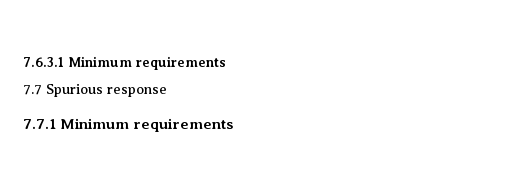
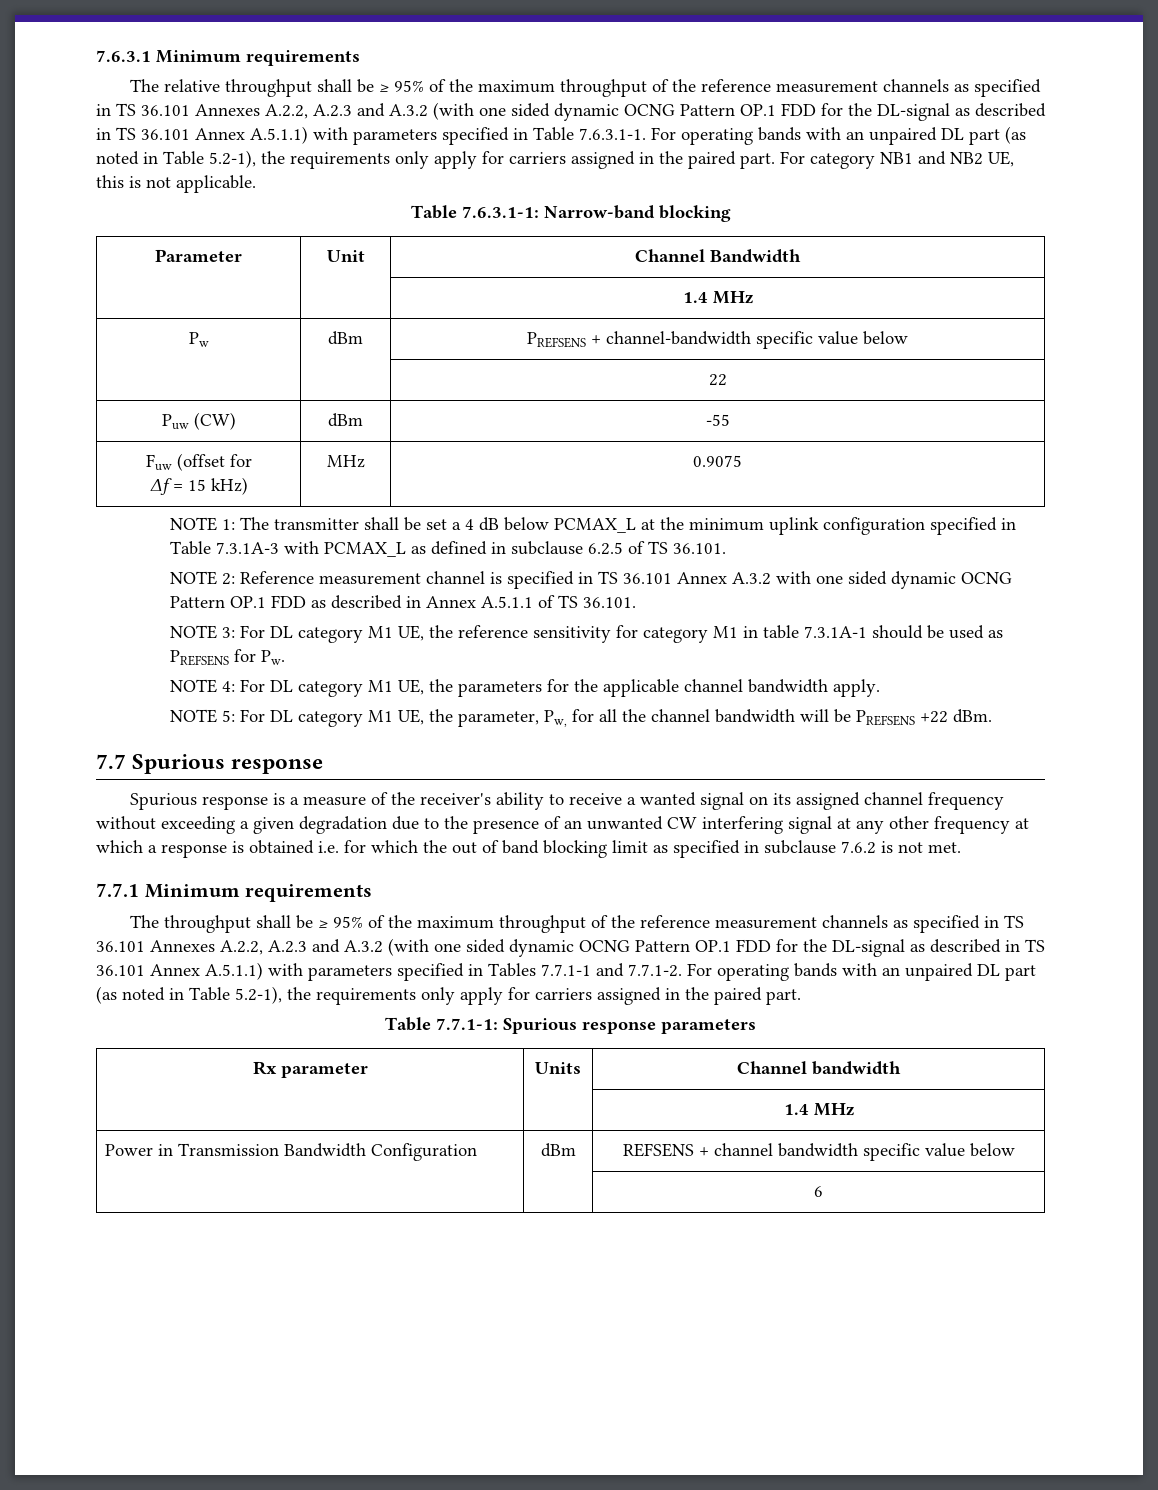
+ The relative throughput shall be ≥ 95% of the maximum throughput of the reference measurement channels as specified in TS 36.101 Annexes A.2.2, A.2.3 and A.3.2 (with one sided dynamic OCNG Pattern OP.1 FDD for the DL-signal as described in TS 36.101 Annex A.5.1.1) with parameters specified in Table 7.6.3.1-1. For operating bands with an unpaired DL part (as noted in Table 5.2-1), the requirements only apply for carriers assigned in the paired part. For category NB1 and NB2 UE, this is not applicable.
+ Table 7.6.3.1-1: Narrow-band blocking
+ Parameter | Unit | Channel Bandwidth
+ | | 1.4 MHz
+ Pw | dBm | PREFSENS + channel-bandwidth specific value below
+ | | 22
+ Puw (CW) | dBm | -55
+ Fuw (offset for
+ Δf = 15 kHz) | MHz | 0.9075
+ NOTE 1: The transmitter shall be set a 4 dB below PCMAX_L at the minimum uplink configuration specified in Table 7.3.1A-3 with PCMAX_L as defined in subclause 6.2.5 of TS 36.101.
+ NOTE 2: Reference measurement channel is specified in TS 36.101 Annex A.3.2 with one sided dynamic OCNG Pattern OP.1 FDD as described in Annex A.5.1.1 of TS 36.101.
+ NOTE 3: For DL category M1 UE, the reference sensitivity for category M1 in table 7.3.1A-1 should be used as PREFSENS for Pw.
+ NOTE 4: For DL category M1 UE, the parameters for the applicable channel bandwidth apply.
+ NOTE 5: For DL category M1 UE, the parameter, Pw, for all the channel bandwidth will be PREFSENS +22 dBm.
  7.7 Spurious response
+ Spurious response is a measure of the receiver's ability to receive a wanted signal on its assigned channel frequency without exceeding a given degradation due to the presence of an unwanted CW interfering signal at any other frequency at which a response is obtained i.e. for which the out of band blocking limit as specified in subclause 7.6.2 is not met.
  7.7.1 Minimum requirements
+ The throughput shall be ≥ 95% of the maximum throughput of the reference measurement channels as specified in TS 36.101 Annexes A.2.2, A.2.3 and A.3.2 (with one sided dynamic OCNG Pattern OP.1 FDD for the DL-signal as described in TS 36.101 Annex A.5.1.1) with parameters specified in Tables 7.7.1-1 and 7.7.1-2. For operating bands with an unpaired DL part (as noted in Table 5.2-1), the requirements only apply for carriers assigned in the paired part.
+ Table 7.7.1-1: Spurious response parameters
+ Rx parameter | Units | Channel bandwidth
+ | | 1.4 MHz
+ Power in Transmission Bandwidth Configuration | dBm | REFSENS + channel bandwidth specific value below
+ | | 6

